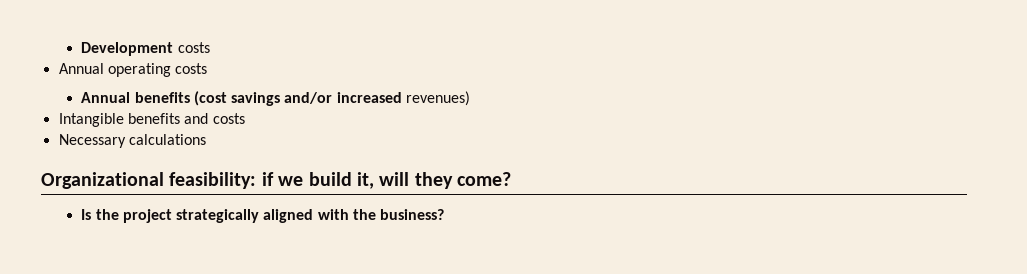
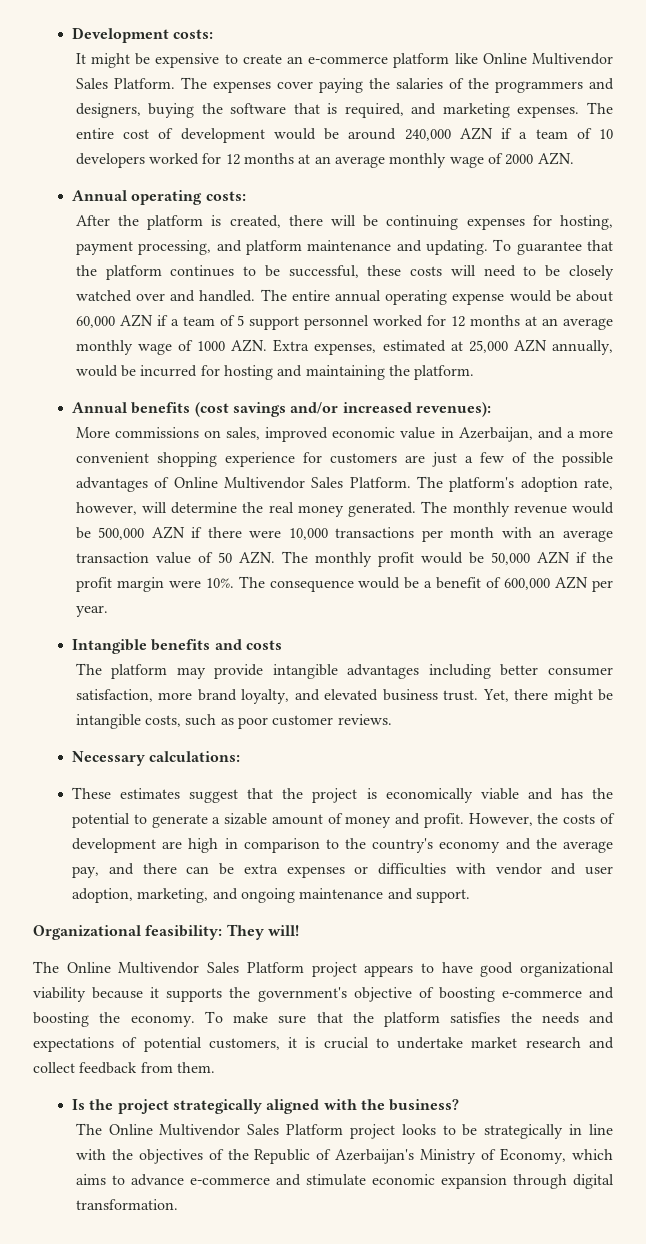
- Development costs
- Annual operating costs
+ Development costs:
+ It might be expensive to create an e-commerce platform like Online Multivendor Sales Platform. The expenses cover paying the salaries of the programmers and designers, buying the software that is required, and marketing expenses. The entire cost of development would be around 240,000 AZN if a team of 10 developers worked for 12 months at an average monthly wage of 2000 AZN.
+ Annual operating costs:
+ After the platform is created, there will be continuing expenses for hosting, payment processing, and platform maintenance and updating. To guarantee that the platform continues to be successful, these costs will need to be closely watched over and handled. The entire annual operating expense would be about 60,000 AZN if a team of 5 support personnel worked for 12 months at an average monthly wage of 1000 AZN. Extra expenses, estimated at 25,000 AZN annually, would be incurred for hosting and maintaining the platform.
- Annual benefits (cost savings and/or increased revenues)
+ Annual benefits (cost savings and/or increased revenues):
+ More commissions on sales, improved economic value in Azerbaijan, and a more convenient shopping experience for customers are just a few of the possible advantages of Online Multivendor Sales Platform. The platform's adoption rate, however, will determine the real money generated. The monthly revenue would be 500,000 AZN if there were 10,000 transactions per month with an average transaction value of 50 AZN. The monthly profit would be 50,000 AZN if the profit margin were 10%. The consequence would be a benefit of 600,000 AZN per year.
  Intangible benefits and costs
- Necessary calculations
- Organizational feasibility: if we build it, will they come?
+ The platform may provide intangible advantages including better consumer satisfaction, more brand loyalty, and elevated business trust. Yet, there might be intangible costs, such as poor customer reviews.
+ Necessary calculations:
+ These estimates suggest that the project is economically viable and has the potential to generate a sizable amount of money and profit. However, the costs of development are high in comparison to the country's economy and the average pay, and there can be extra expenses or difficulties with vendor and user adoption, marketing, and ongoing maintenance and support.
+ Organizational feasibility: They will!
+ The Online Multivendor Sales Platform project appears to have good organizational viability because it supports the government's objective of boosting e-commerce and boosting the economy. To make sure that the platform satisfies the needs and expectations of potential customers, it is crucial to undertake market research and collect feedback from them.
+ The Online Multivendor Sales Platform project looks to be strategically in line with the objectives of the Republic of Azerbaijan's Ministry of Economy, which aims to advance e-commerce and stimulate economic expansion through digital transformation.

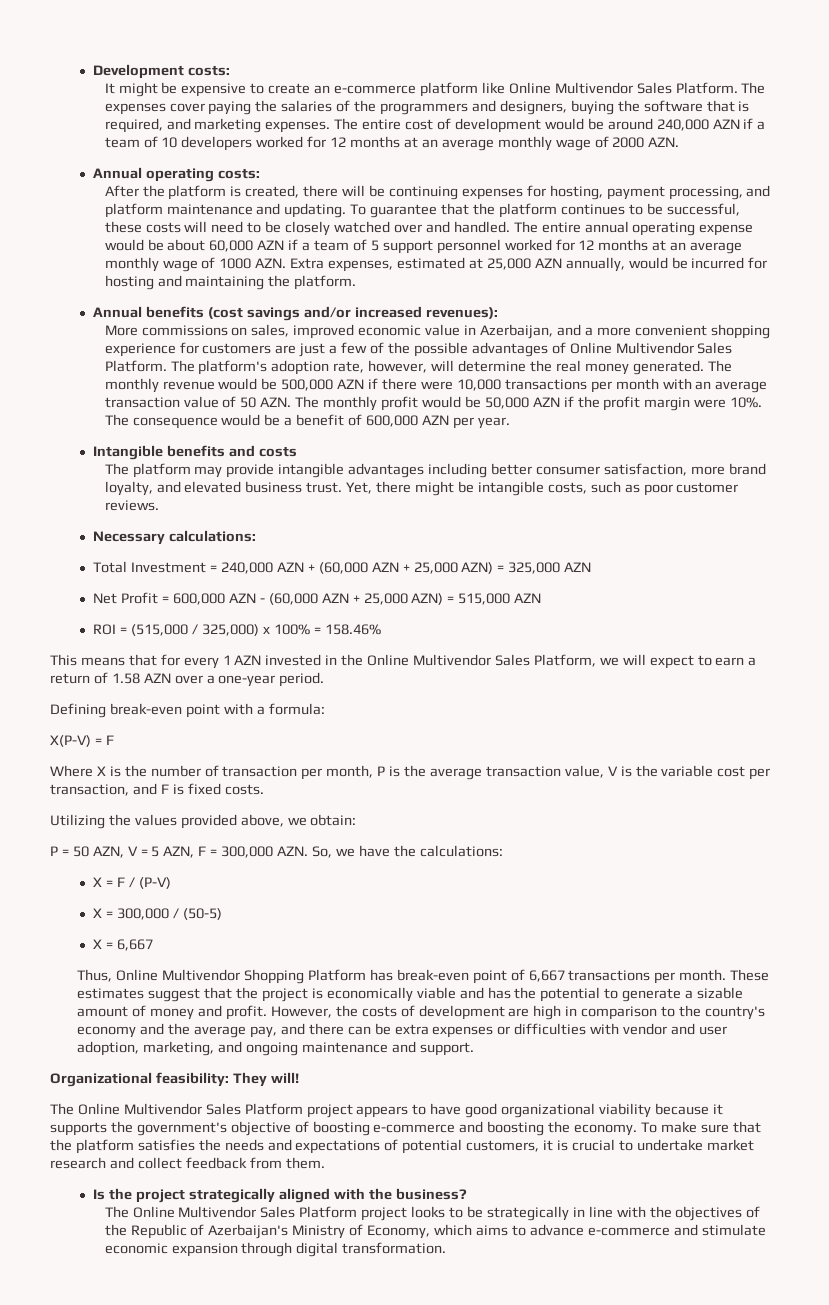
+ Total Investment = 240,000 AZN + (60,000 AZN + 25,000 AZN) = 325,000 AZN
+ Net Profit = 600,000 AZN - (60,000 AZN + 25,000 AZN) = 515,000 AZN
+ ROI = (515,000 / 325,000) x 100% = 158.46%
+ This means that for every 1 AZN invested in the Online Multivendor Sales Platform, we will expect to earn a return of 1.58 AZN over a one-year period.
+ Defining break-even point with a formula:
+ X(P-V) = F
+ Where X is the number of transaction per month, P is the average transaction value, V is the variable cost per transaction, and F is fixed costs.
+ Utilizing the values provided above, we obtain:
+ P = 50 AZN, V = 5 AZN, F = 300,000 AZN. So, we have the calculations:
+ X = F / (P-V)
+ X = 300,000 / (50-5)
+ X = 6,667
+ Thus, Online Multivendor Shopping Platform has break-even point of 6,667 transactions per month.

